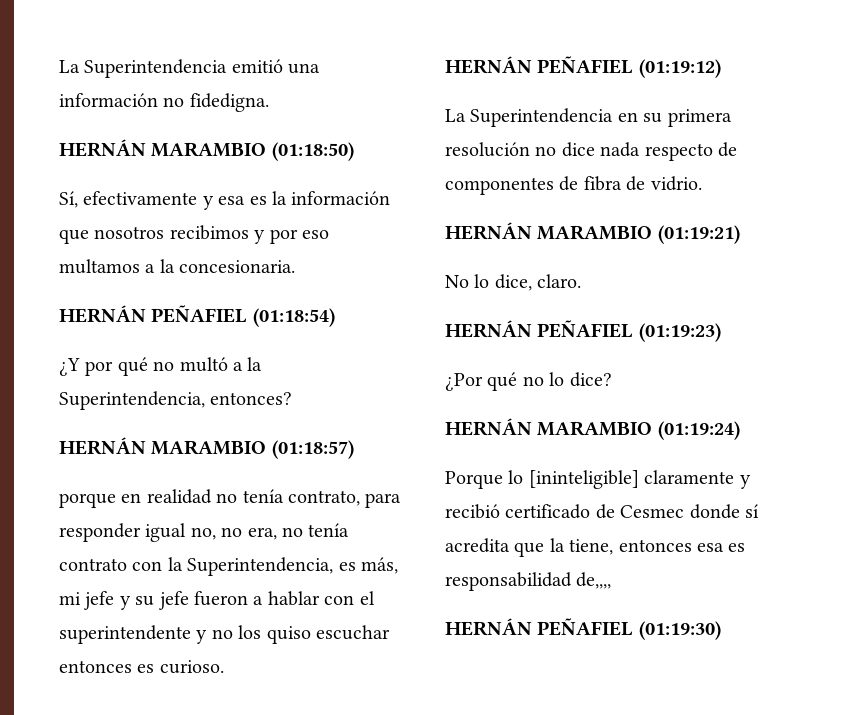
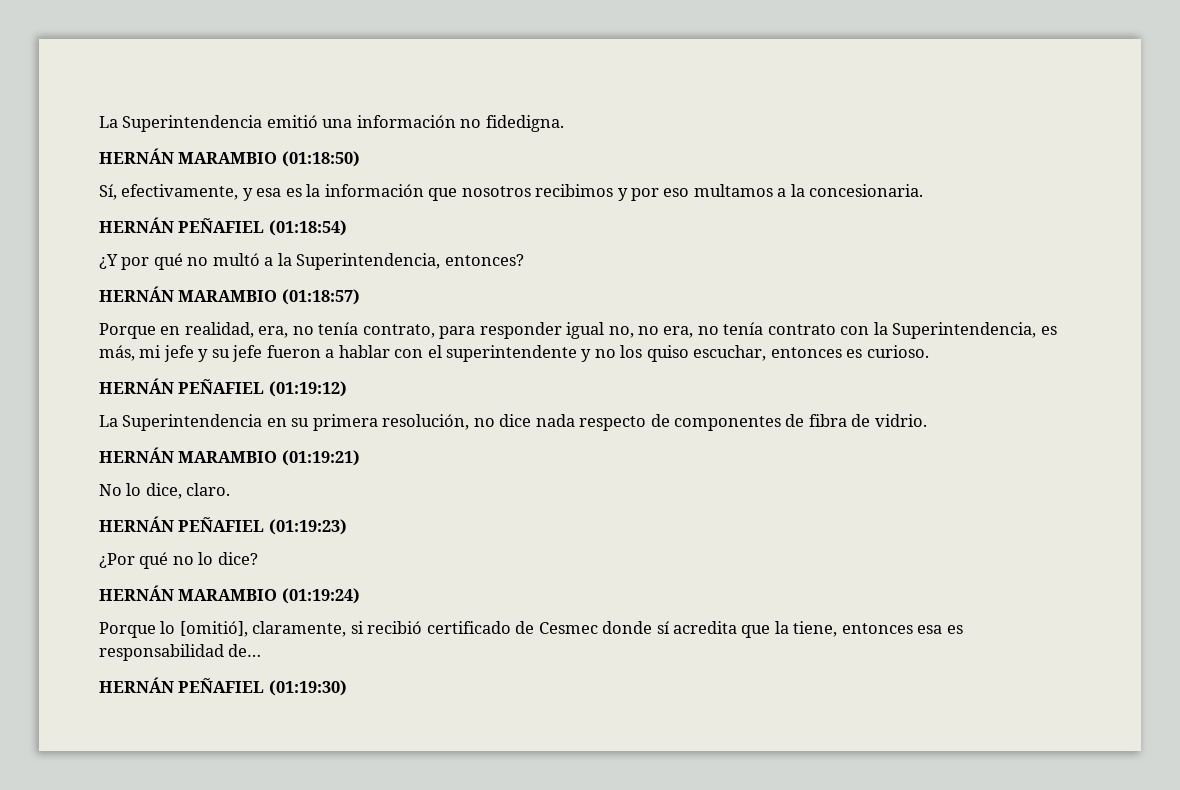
- Sí, efectivamente y esa es la información que nosotros recibimos y por eso multamos a la concesionaria.
+ Sí, efectivamente, y esa es la información que nosotros recibimos y por eso multamos a la concesionaria.
- porque en realidad no tenía contrato, para responder igual no, no era, no tenía contrato con la Superintendencia, es más, mi jefe y su jefe fueron a hablar con el superintendente y no los quiso escuchar entonces es curioso.
+ Porque en realidad, era, no tenía contrato, para responder igual no, no era, no tenía contrato con la Superintendencia, es más, mi jefe y su jefe fueron a hablar con el superintendente y no los quiso escuchar, entonces es curioso.
- La Superintendencia en su primera resolución no dice nada respecto de componentes de fibra de vidrio.
+ La Superintendencia en su primera resolución, no dice nada respecto de componentes de fibra de vidrio.
- Porque lo [ininteligible] claramente y recibió certificado de Cesmec donde sí acredita que la tiene, entonces esa es responsabilidad de,,,,
+ Porque lo [omitió], claramente, si recibió certificado de Cesmec donde sí acredita que la tiene, entonces esa es responsabilidad de…

